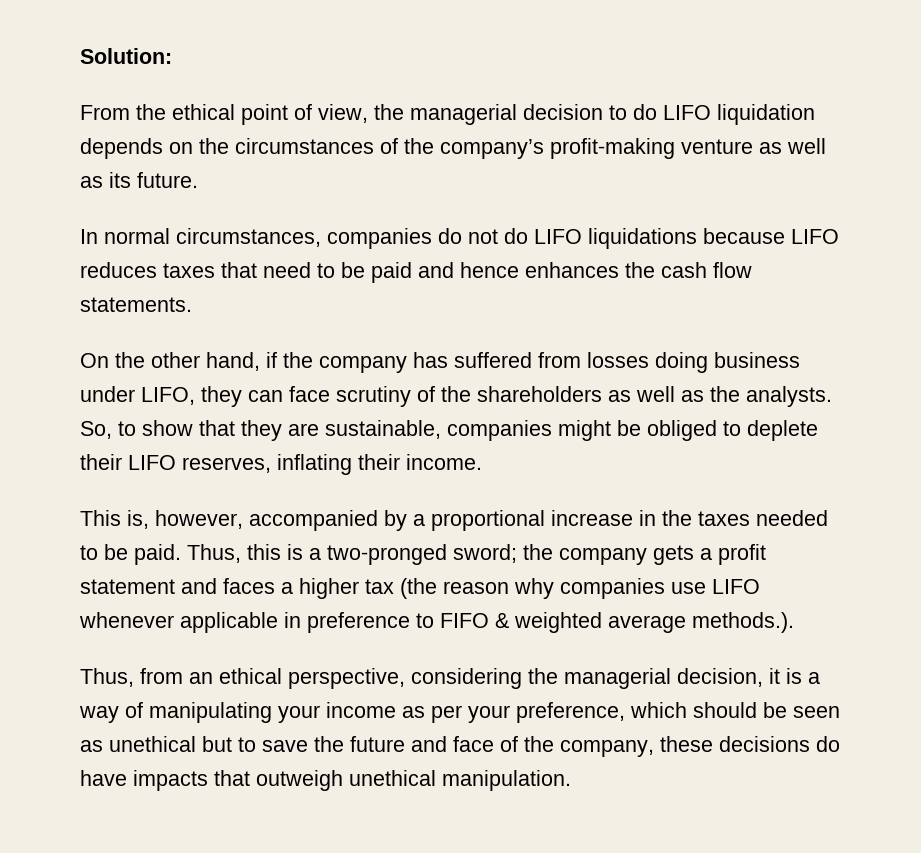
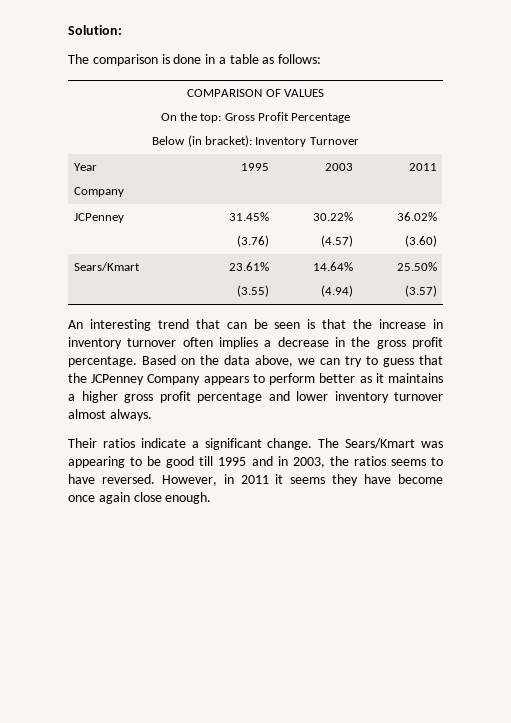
- From the ethical point of view, the managerial decision to do LIFO liquidation depends on the circumstances of the company’s profit-making venture as well as its future.
- In normal circumstances, companies do not do LIFO liquidations because LIFO reduces taxes that need to be paid and hence enhances the cash flow statements.
- On the other hand, if the company has suffered from losses doing business under LIFO, they can face scrutiny of the shareholders as well as the analysts. So, to show that they are sustainable, companies might be obliged to deplete their LIFO reserves, inflating their income.
- This is, however, accompanied by a proportional increase in the taxes needed to be paid. Thus, this is a two-pronged sword; the company gets a profit statement and faces a higher tax (the reason why companies use LIFO whenever applicable in preference to FIFO & weighted average methods.).
- Thus, from an ethical perspective, considering the managerial decision, it is a way of manipulating your income as per your preference, which should be seen as unethical but to save the future and face of the company, these decisions do have impacts that outweigh unethical manipulation.
+ The comparison is done in a table as follows:
+ COMPARISON OF VALUES
+ On the top: Gross Profit Percentage
+ Below (in bracket): Inventory Turnover
+ Year
+ Company | 1995 | 2003 | 2011
+ JCPenney | 31.45%
+ (3.76) | 30.22%
+ (4.57) | 36.02%
+ (3.60)
+ Sears/Kmart | 23.61%
+ (3.55) | 14.64%
+ (4.94) | 25.50%
+ (3.57)
+ An interesting trend that can be seen is that the increase in inventory turnover often implies a decrease in the gross profit percentage. Based on the data above, we can try to guess that the JCPenney Company appears to perform better as it maintains a higher gross profit percentage and lower inventory turnover almost always.
+ Their ratios indicate a significant change. The Sears/Kmart was appearing to be good till 1995 and in 2003, the ratios seems to have reversed. However, in 2011 it seems they have become once again close enough.

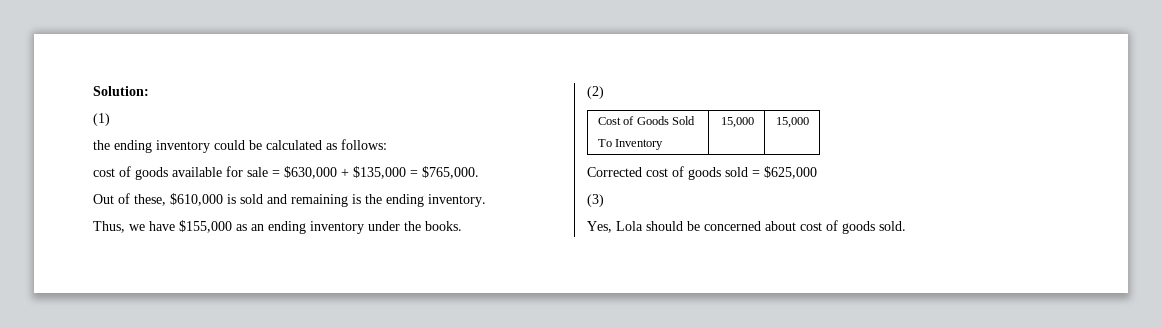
- The comparison is done in a table as follows:
- COMPARISON OF VALUES
- On the top: Gross Profit Percentage
- Below (in bracket): Inventory Turnover
- Year
- Company | 1995 | 2003 | 2011
- JCPenney | 31.45%
- (3.76) | 30.22%
- (4.57) | 36.02%
- (3.60)
- Sears/Kmart | 23.61%
- (3.55) | 14.64%
- (4.94) | 25.50%
- (3.57)
- An interesting trend that can be seen is that the increase in inventory turnover often implies a decrease in the gross profit percentage. Based on the data above, we can try to guess that the JCPenney Company appears to perform better as it maintains a higher gross profit percentage and lower inventory turnover almost always.
- Their ratios indicate a significant change. The Sears/Kmart was appearing to be good till 1995 and in 2003, the ratios seems to have reversed. However, in 2011 it seems they have become once again close enough.
+ (1)
+ the ending inventory could be calculated as follows:
+ cost of goods available for sale = $630,000 + $135,000 = $765,000.
+ Out of these, $610,000 is sold and remaining is the ending inventory.
+ Thus, we have $155,000 as an ending inventory under the books.
+ (2)
+ Cost of Goods Sold
+ To Inventory | 15,000 | 15,000
+ Corrected cost of goods sold = $625,000
+ (3)
+ Yes, Lola should be concerned about cost of goods sold.

